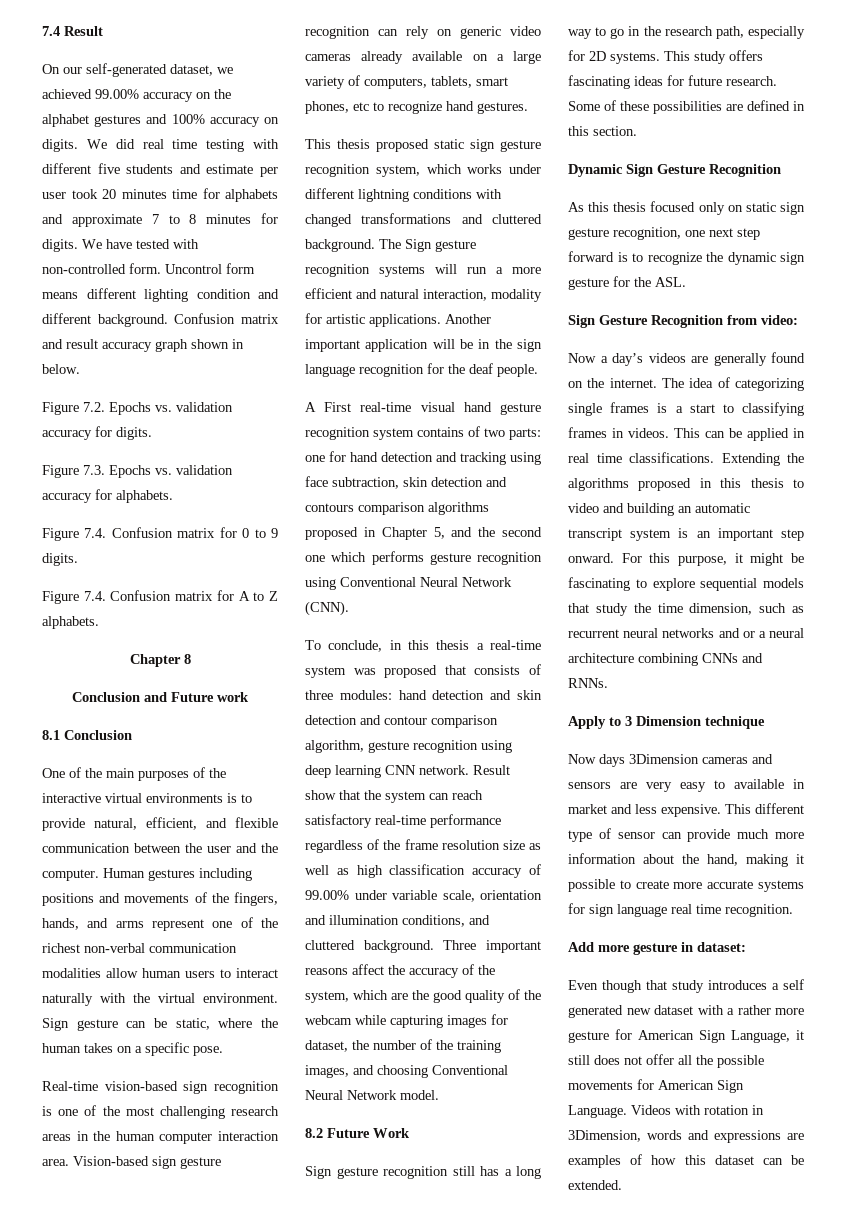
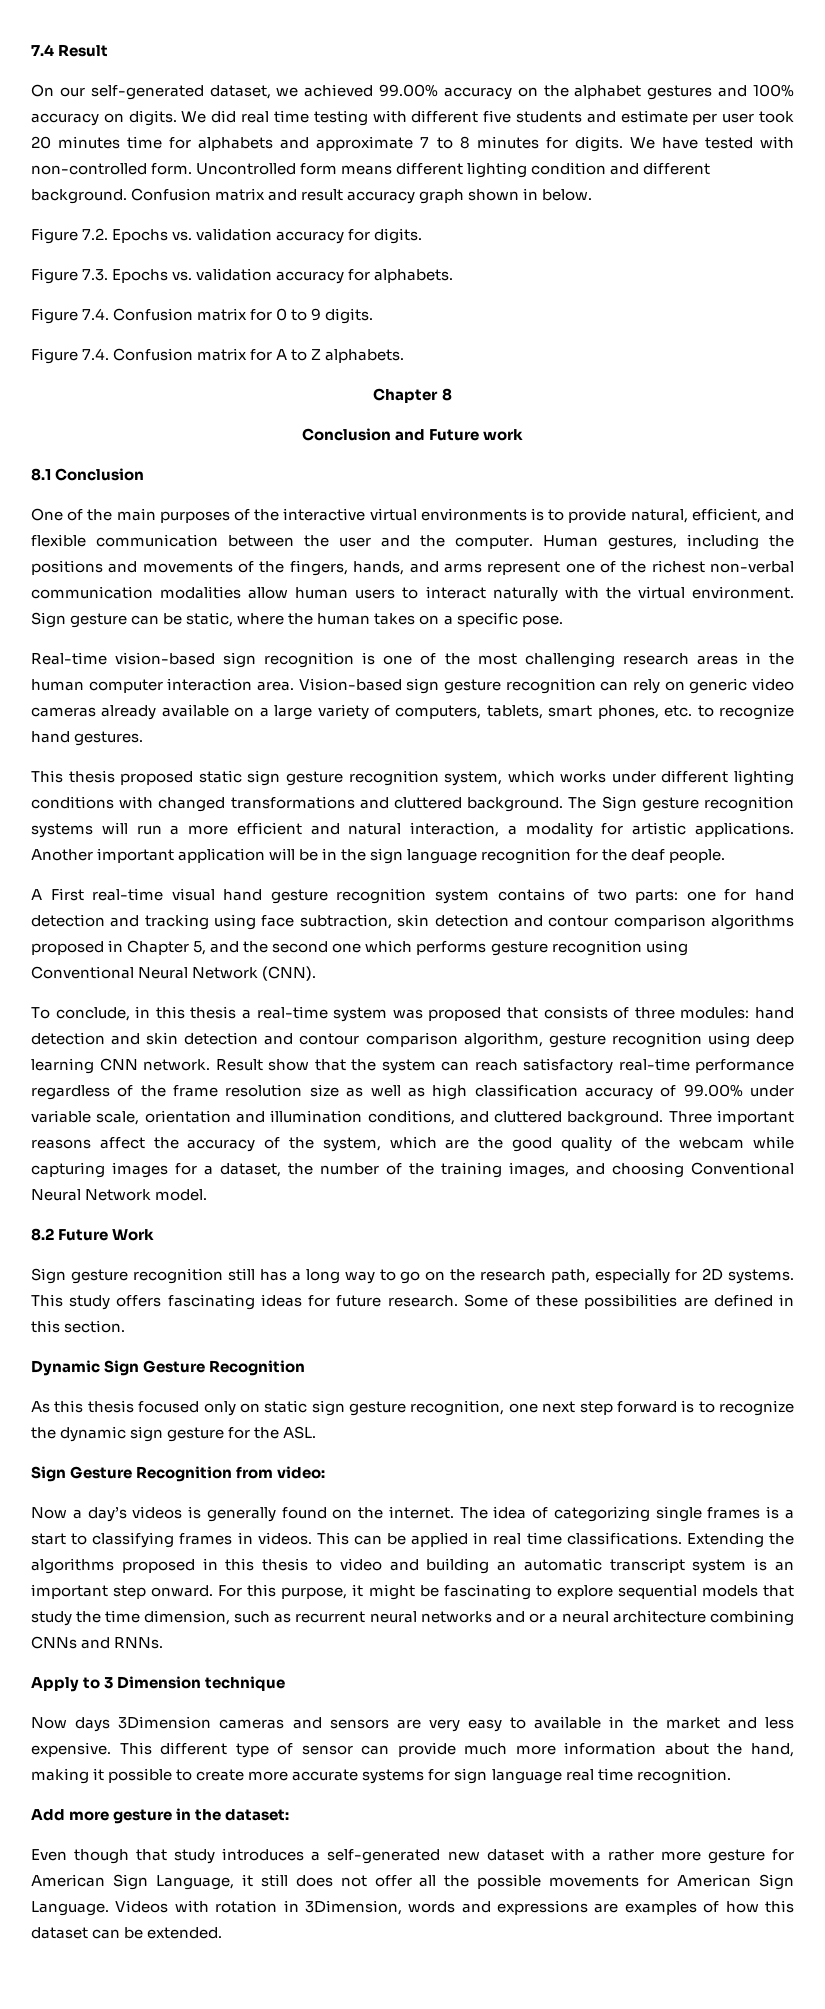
- Uncontrol form means different lighting condition and different background.
+ Uncontrolled form means different lighting condition and different background.
- Human gestures including positions and movements of the fingers, hands, and arms represent one of the richest non-verbal communication modalities allow human users to interact naturally with the virtual environment.
+ Human gestures, including the positions and movements of the fingers, hands, and arms represent one of the richest non-verbal communication modalities allow human users to interact naturally with the virtual environment.
- Vision-based sign gesture recognition can rely on generic video cameras already available on a large variety of computers, tablets, smart phones, etc to recognize hand gestures.
+ Vision-based sign gesture recognition can rely on generic video cameras already available on a large variety of computers, tablets, smart phones, etc. to recognize hand gestures.
- This thesis proposed static sign gesture recognition system, which works under different lightning conditions with changed transformations and cluttered background.
+ This thesis proposed static sign gesture recognition system, which works under different lighting conditions with changed transformations and cluttered background.
- The Sign gesture recognition systems will run a more efficient and natural interaction, modality for artistic applications.
+ The Sign gesture recognition systems will run a more efficient and natural interaction, a modality for artistic applications.
- A First real-time visual hand gesture recognition system contains of two parts: one for hand detection and tracking using face subtraction, skin detection and contours comparison algorithms proposed in Chapter 5, and the second one which performs gesture recognition using Conventional Neural Network (CNN).
+ A First real-time visual hand gesture recognition system contains of two parts: one for hand detection and tracking using face subtraction, skin detection and contour comparison algorithms proposed in Chapter 5, and the second one which performs gesture recognition using Conventional Neural Network (CNN).
- Three important reasons affect the accuracy of the system, which are the good quality of the webcam while capturing images for dataset, the number of the training images, and choosing Conventional Neural Network model.
+ Three important reasons affect the accuracy of the system, which are the good quality of the webcam while capturing images for a dataset, the number of the training images, and choosing Conventional Neural Network model.
- Sign gesture recognition still has a long way to go in the research path, especially for 2D systems.
+ Sign gesture recognition still has a long way to go on the research path, especially for 2D systems.
- Now a day’s videos are generally found on the internet.
+ Now a day’s videos is generally found on the internet.
- Now days 3Dimension cameras and sensors are very easy to available in market and less expensive.
+ Now days 3Dimension cameras and sensors are very easy to available in the market and less expensive.
- Add more gesture in dataset:
+ Add more gesture in the dataset:
- Even though that study introduces a self generated new dataset with a rather more gesture for American Sign Language, it still does not offer all the possible movements for American Sign Language.
+ Even though that study introduces a self-generated new dataset with a rather more gesture for American Sign Language, it still does not offer all the possible movements for American Sign Language.

